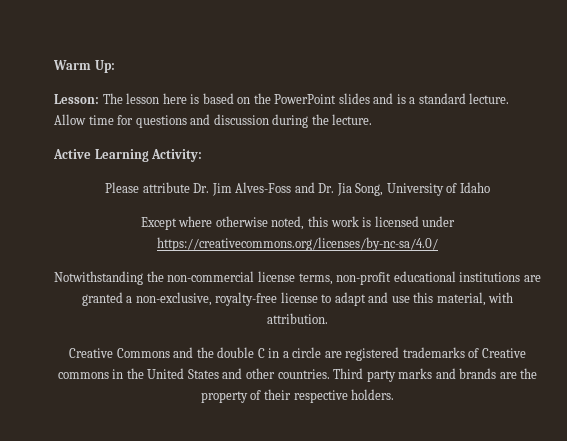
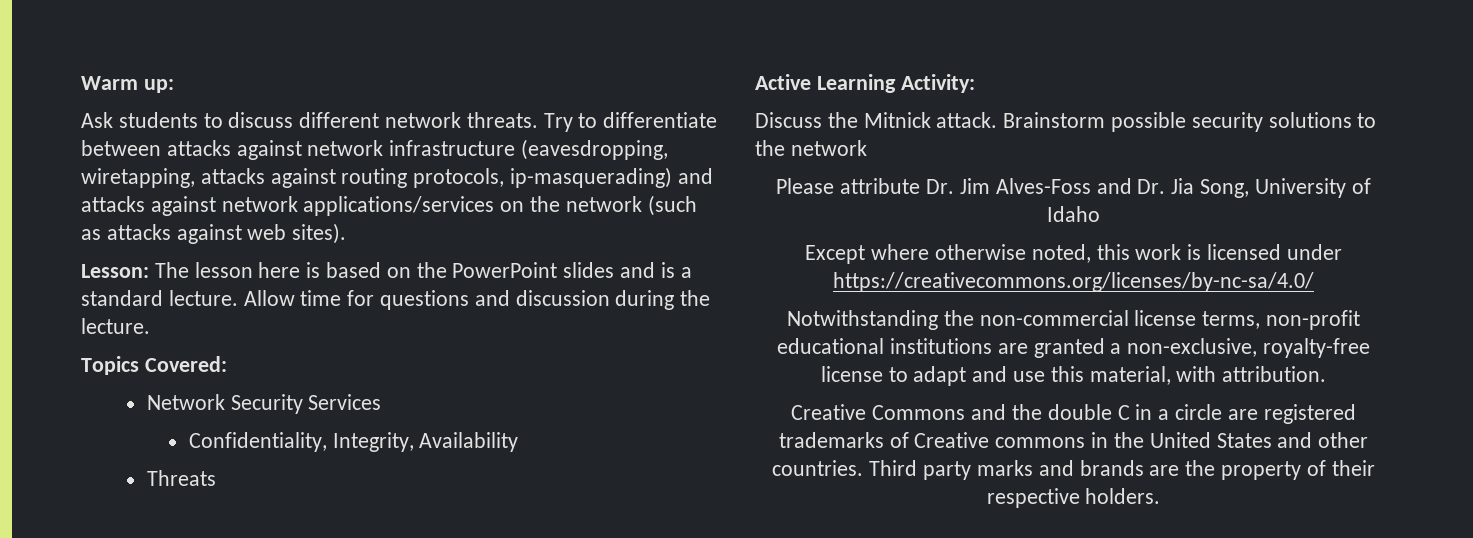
- Warm Up:
+ Warm up:
+ Ask students to discuss different network threats. Try to differentiate between attacks against network infrastructure (eavesdropping, wiretapping, attacks against routing protocols, ip-masquerading) and attacks against network applications/services on the network (such as attacks against web sites).
+ Topics Covered:
+ Network Security Services
+ Confidentiality, Integrity, Availability
+ Threats
  Active Learning Activity:
+ Discuss the Mitnick attack. Brainstorm possible security solutions to the network

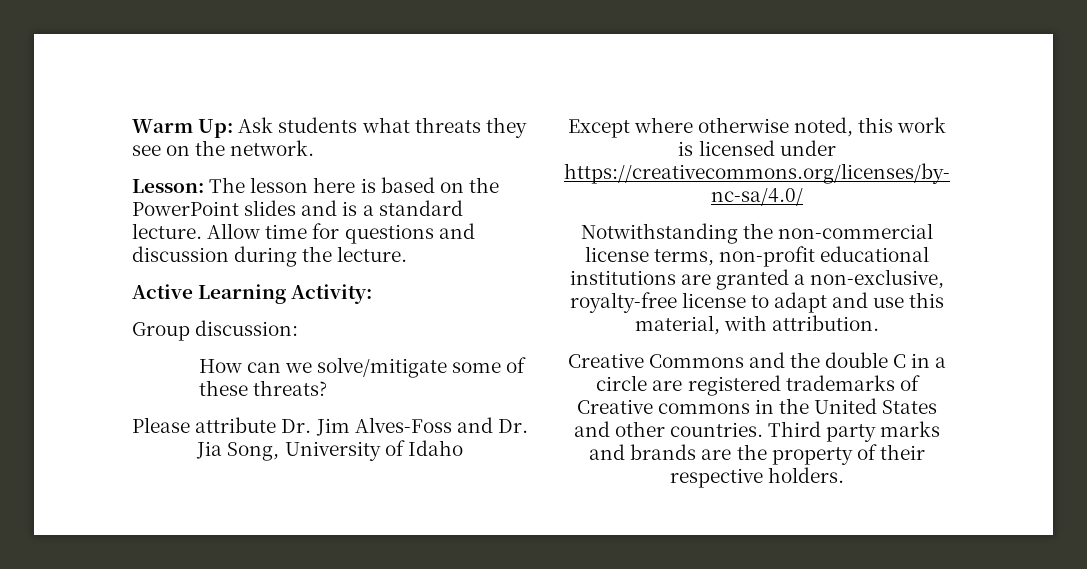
- Warm up:
- Ask students to discuss different network threats. Try to differentiate between attacks against network infrastructure (eavesdropping, wiretapping, attacks against routing protocols, ip-masquerading) and attacks against network applications/services on the network (such as attacks against web sites).
+ Warm Up: Ask students what threats they see on the network.
- Topics Covered:
- Network Security Services
- Confidentiality, Integrity, Availability
- Threats
  Active Learning Activity:
- Discuss the Mitnick attack. Brainstorm possible security solutions to the network
+ Group discussion:
+ How can we solve/mitigate some of these threats?

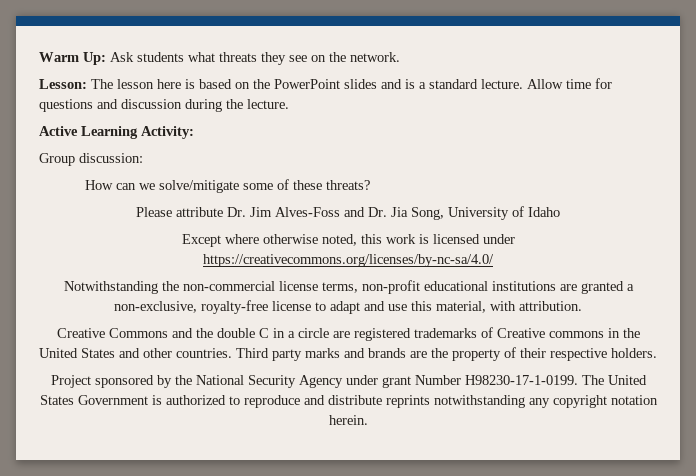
+ Project sponsored by the National Security Agency under grant Number H98230-17-1-0199. The United States Government is authorized to reproduce and distribute reprints notwithstanding any copyright notation herein.

